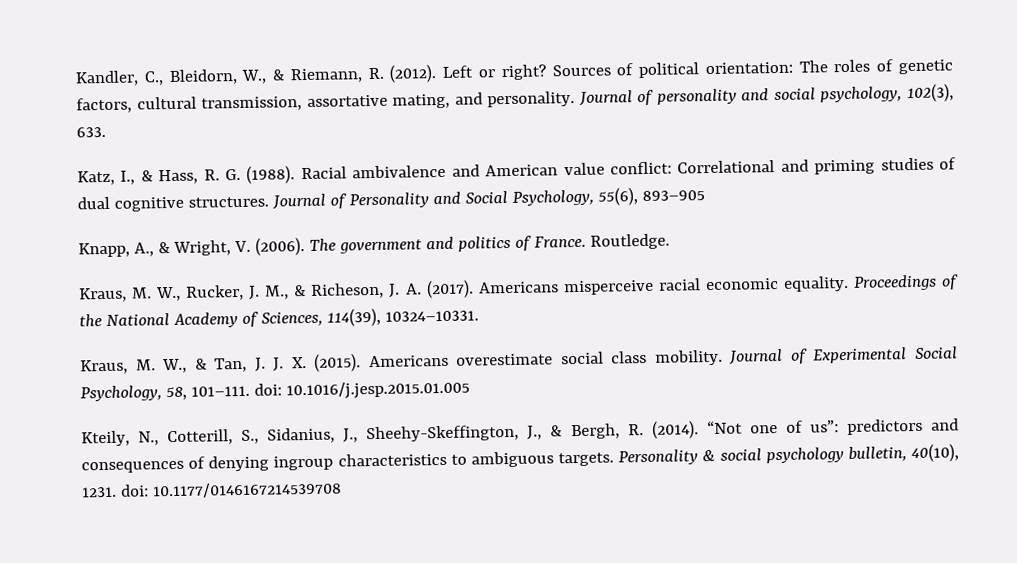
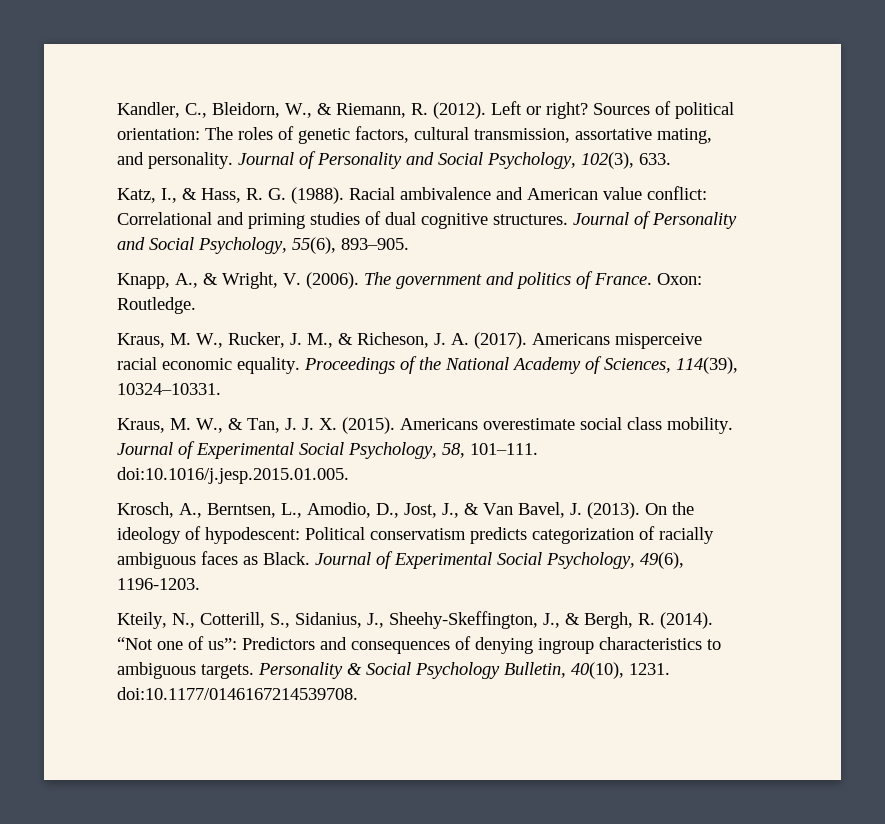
- Journal of personality and social psychology, 102(3), 633.
+ Journal of Personality and Social Psychology, 102(3), 633.
- Journal of Personality and Social Psychology, 55(6), 893–905
+ Journal of Personality and Social Psychology, 55(6), 893–905.
- Routledge.
+ Oxon: Routledge.
- Journal of Experimental Social Psychology, 58, 101–111. doi: 10.1016/j.jesp.2015.01.005
+ Journal of Experimental Social Psychology, 58, 101–111. doi:10.1016/j.jesp.2015.01.005.
+ Krosch, A., Berntsen, L., Amodio, D., Jost, J., & Van Bavel, J. (2013). On the ideology of hypodescent: Political conservatism predicts categorization of racially ambiguous faces as Black. Journal of Experimental Social Psychology, 49(6), 1196-1203.
- “Not one of us”: predictors and consequences of denying ingroup characteristics to ambiguous targets.
+ “Not one of us”: Predictors and consequences of denying ingroup characteristics to ambiguous targets.
- Personality & social psychology bulletin, 40(10), 1231. doi: 10.1177/0146167214539708
+ Personality & Social Psychology Bulletin, 40(10), 1231. doi:10.1177/0146167214539708.

